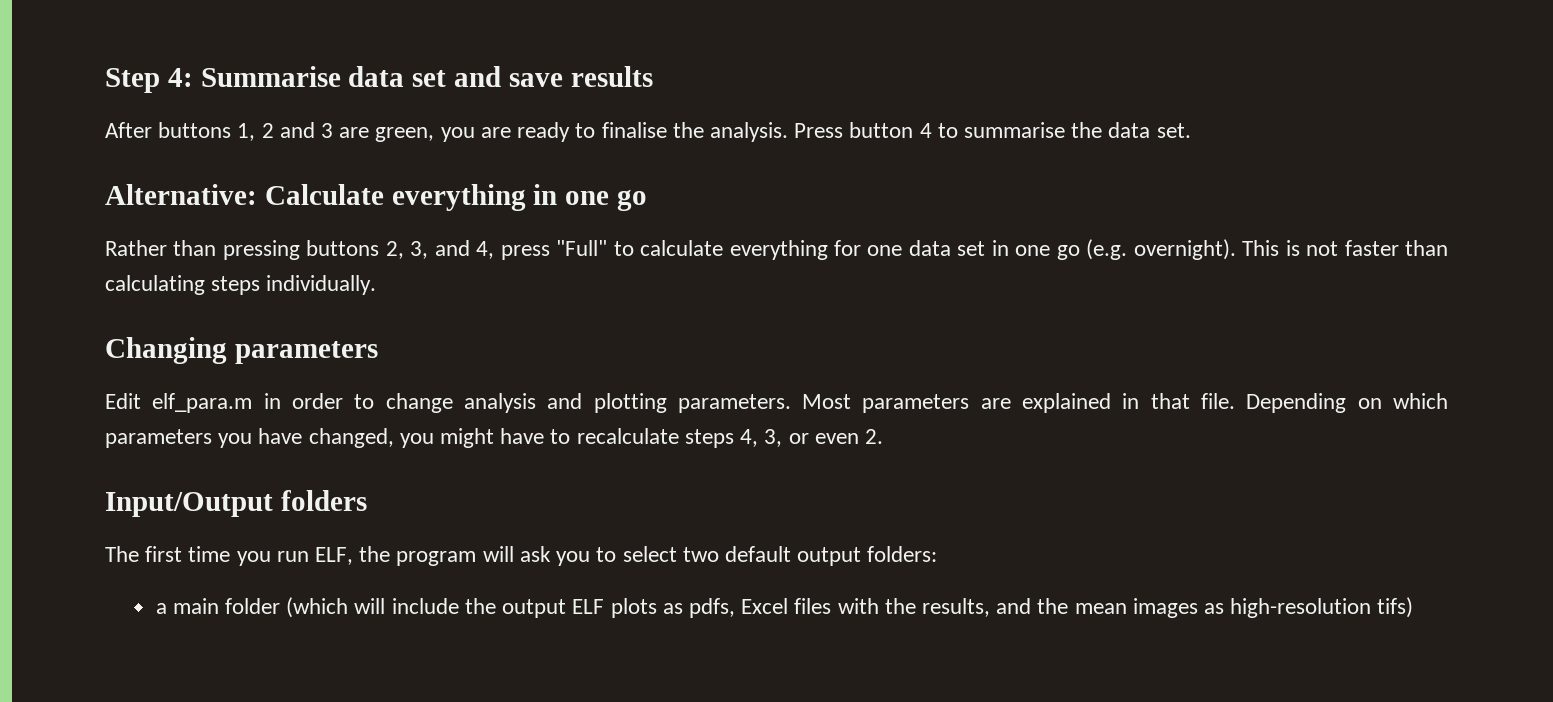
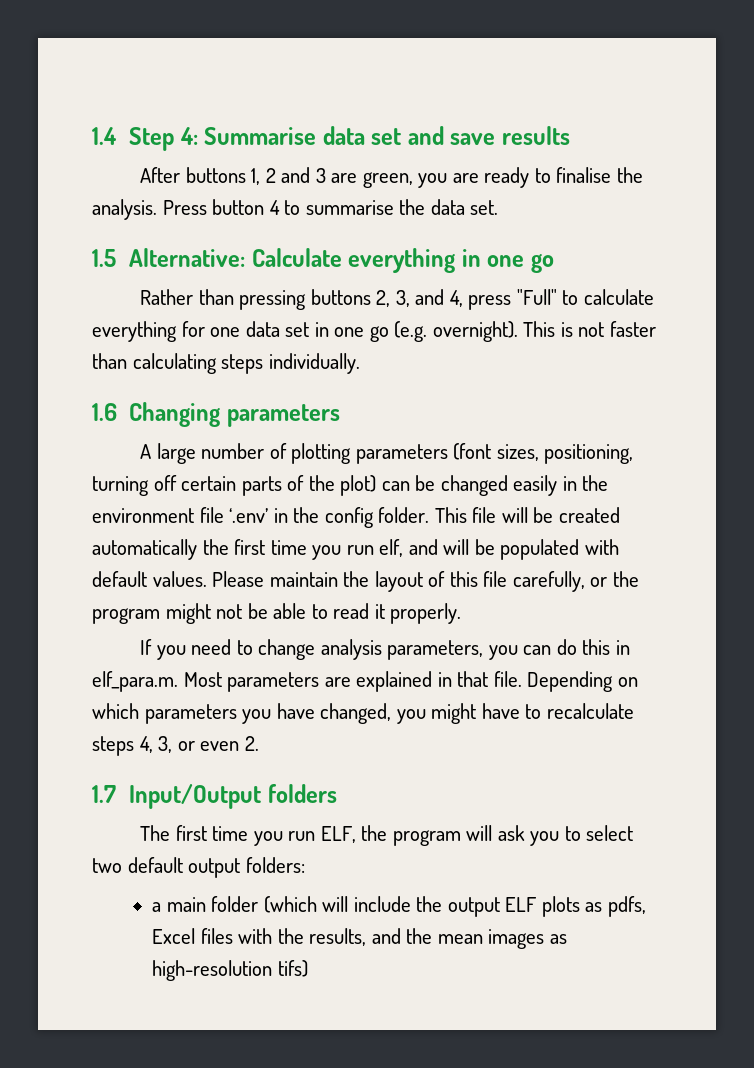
- Step 4: Summarise data set and save results
+ 1.4 Step 4: Summarise data set and save results
- Alternative: Calculate everything in one go
+ 1.5 Alternative: Calculate everything in one go
- Changing parameters
+ 1.6 Changing parameters
- Edit elf_para.m in order to change analysis and plotting parameters. Most parameters are explained in that file.
+ A large number of plotting parameters (font sizes, positioning, turning off certain parts of the plot) can be changed easily in the environment file ‘.env’ in the config folder. This file will be created automatically the first time you run elf, and will be populated with default values. Please maintain the layout of this file carefully, or the program might not be able to read it properly.
+ If you need to change analysis parameters, you can do this in elf_para.m. Most parameters are explained in that file.
- Input/Output folders
+ 1.7 Input/Output folders

